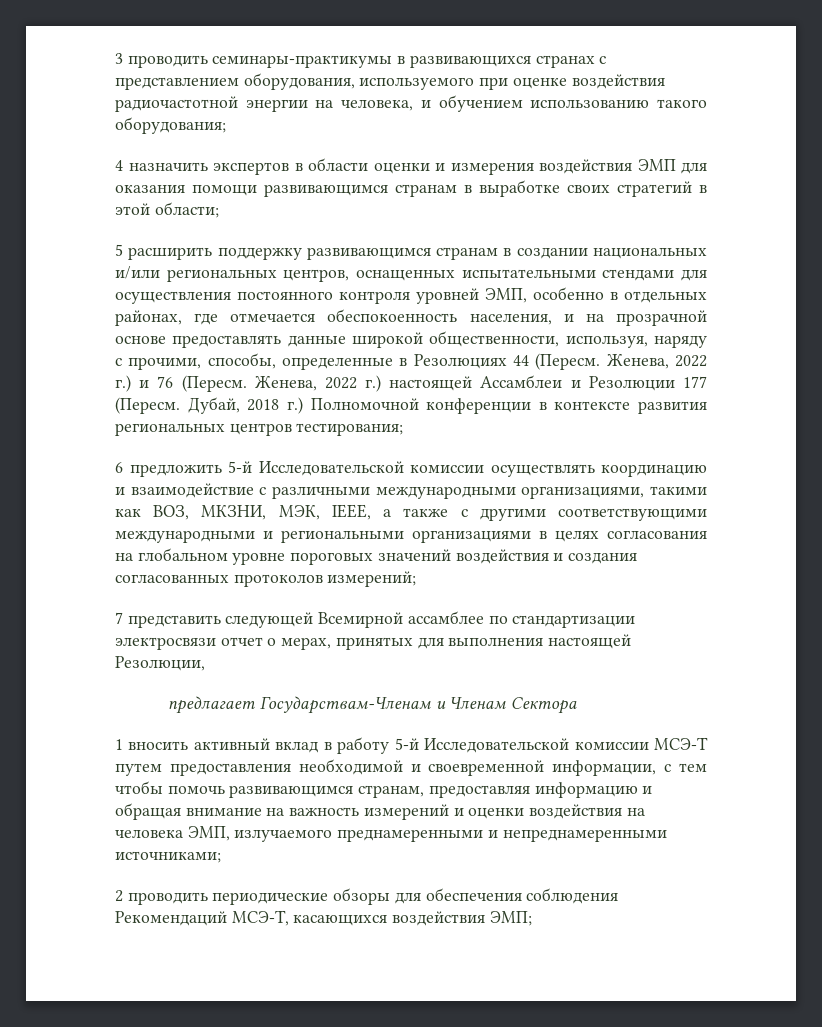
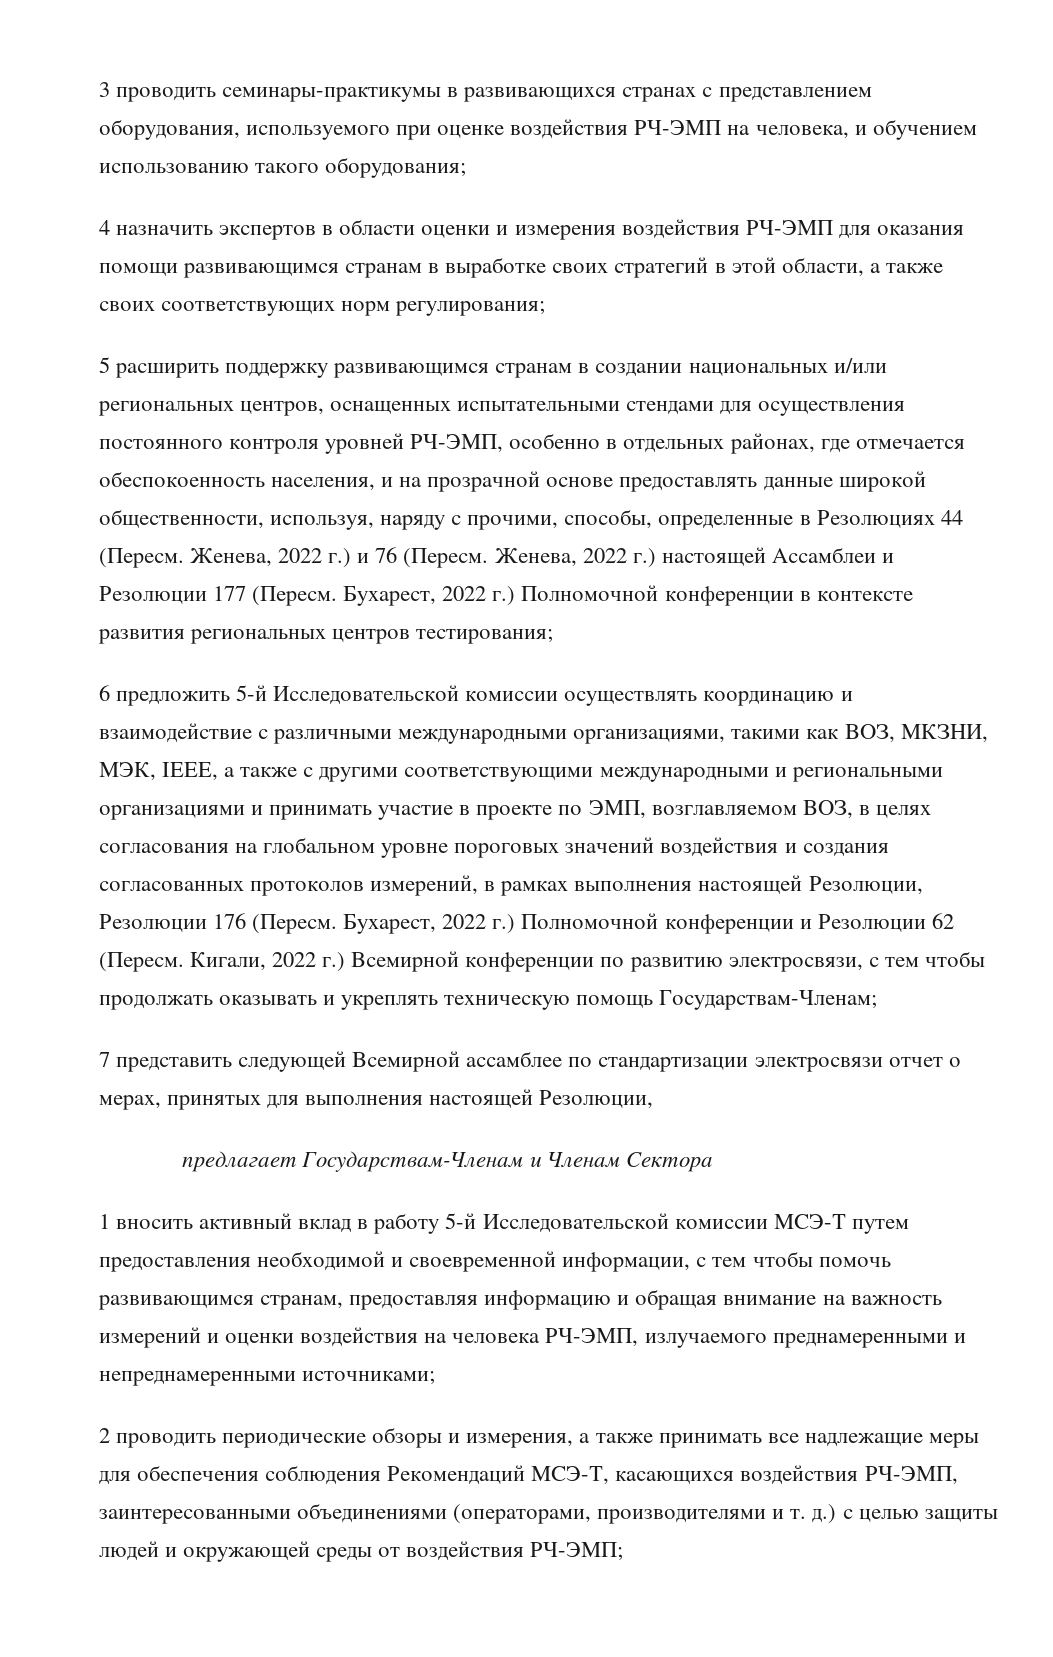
- 3 проводить семинары-практикумы в развивающихся странах с представлением оборудования, используемого при оценке воздействия радиочастотной энергии на человека, и обучением использованию такого оборудования;
+ 3 проводить семинары-практикумы в развивающихся странах с представлением оборудования, используемого при оценке воздействия РЧ-ЭМП на человека, и обучением использованию такого оборудования;
- 4 назначить экспертов в области оценки и измерения воздействия ЭМП для оказания помощи развивающимся странам в выработке своих стратегий в этой области;
+ 4 назначить экспертов в области оценки и измерения воздействия РЧ-ЭМП для оказания помощи развивающимся странам в выработке своих стратегий в этой области, а также своих соответствующих норм регулирования;
- 5 расширить поддержку развивающимся странам в создании национальных и/или региональных центров, оснащенных испытательными стендами для осуществления постоянного контроля уровней ЭМП, особенно в отдельных районах, где отмечается обеспокоенность населения, и на прозрачной основе предоставлять данные широкой общественности, используя, наряду с прочими, способы, определенные в Резолюциях 44 (Пересм.
+ 5 расширить поддержку развивающимся странам в создании национальных и/или региональных центров, оснащенных испытательными стендами для осуществления постоянного контроля уровней РЧ-ЭМП, особенно в отдельных районах, где отмечается обеспокоенность населения, и на прозрачной основе предоставлять данные широкой общественности, используя, наряду с прочими, способы, определенные в Резолюциях 44 (Пересм.
- Дубай, 2018 г.) Полномочной конференции в контексте развития региональных центров тестирования;
+ Бухарест, 2022 г.) Полномочной конференции в контексте развития региональных центров тестирования;
- 6 предложить 5-й Исследовательской комиссии осуществлять координацию и взаимодействие с различными международными организациями, такими как ВОЗ, МКЗНИ, МЭК, IEEE, а также с другими соответствующими международными и региональными организациями в целях согласования на глобальном уровне пороговых значений воздействия и создания согласованных протоколов измерений;
+ 6 предложить 5-й Исследовательской комиссии осуществлять координацию и взаимодействие с различными международными организациями, такими как ВОЗ, МКЗНИ, МЭК, IEEE, а также с другими соответствующими международными и региональными организациями и принимать участие в проекте по ЭМП, возглавляемом ВОЗ, в целях согласования на глобальном уровне пороговых значений воздействия и создания согласованных протоколов измерений, в рамках выполнения настоящей Резолюции, Резолюции 176 (Пересм. Бухарест, 2022 г.) Полномочной конференции и Резолюции 62 (Пересм. Кигали, 2022 г.) Всемирной конференции по развитию электросвязи, с тем чтобы продолжать оказывать и укреплять техническую помощь Государствам-Членам;
- 1 вносить активный вклад в работу 5-й Исследовательской комиссии МСЭ-Т путем предоставления необходимой и своевременной информации, с тем чтобы помочь развивающимся странам, предоставляя информацию и обращая внимание на важность измерений и оценки воздействия на человека ЭМП, излучаемого преднамеренными и непреднамеренными источниками;
+ 1 вносить активный вклад в работу 5-й Исследовательской комиссии МСЭ-Т путем предоставления необходимой и своевременной информации, с тем чтобы помочь развивающимся странам, предоставляя информацию и обращая внимание на важность измерений и оценки воздействия на человека РЧ-ЭМП, излучаемого преднамеренными и непреднамеренными источниками;
- 2 проводить периодические обзоры для обеспечения соблюдения Рекомендаций МСЭ-Т, касающихся воздействия ЭМП;
+ 2 проводить периодические обзоры и измерения, а также принимать все надлежащие меры для обеспечения соблюдения Рекомендаций МСЭ-Т, касающихся воздействия РЧ-ЭМП, заинтересованными объединениями (операторами, производителями и т. д.) с целью защиты людей и окружающей среды от воздействия РЧ-ЭМП;

